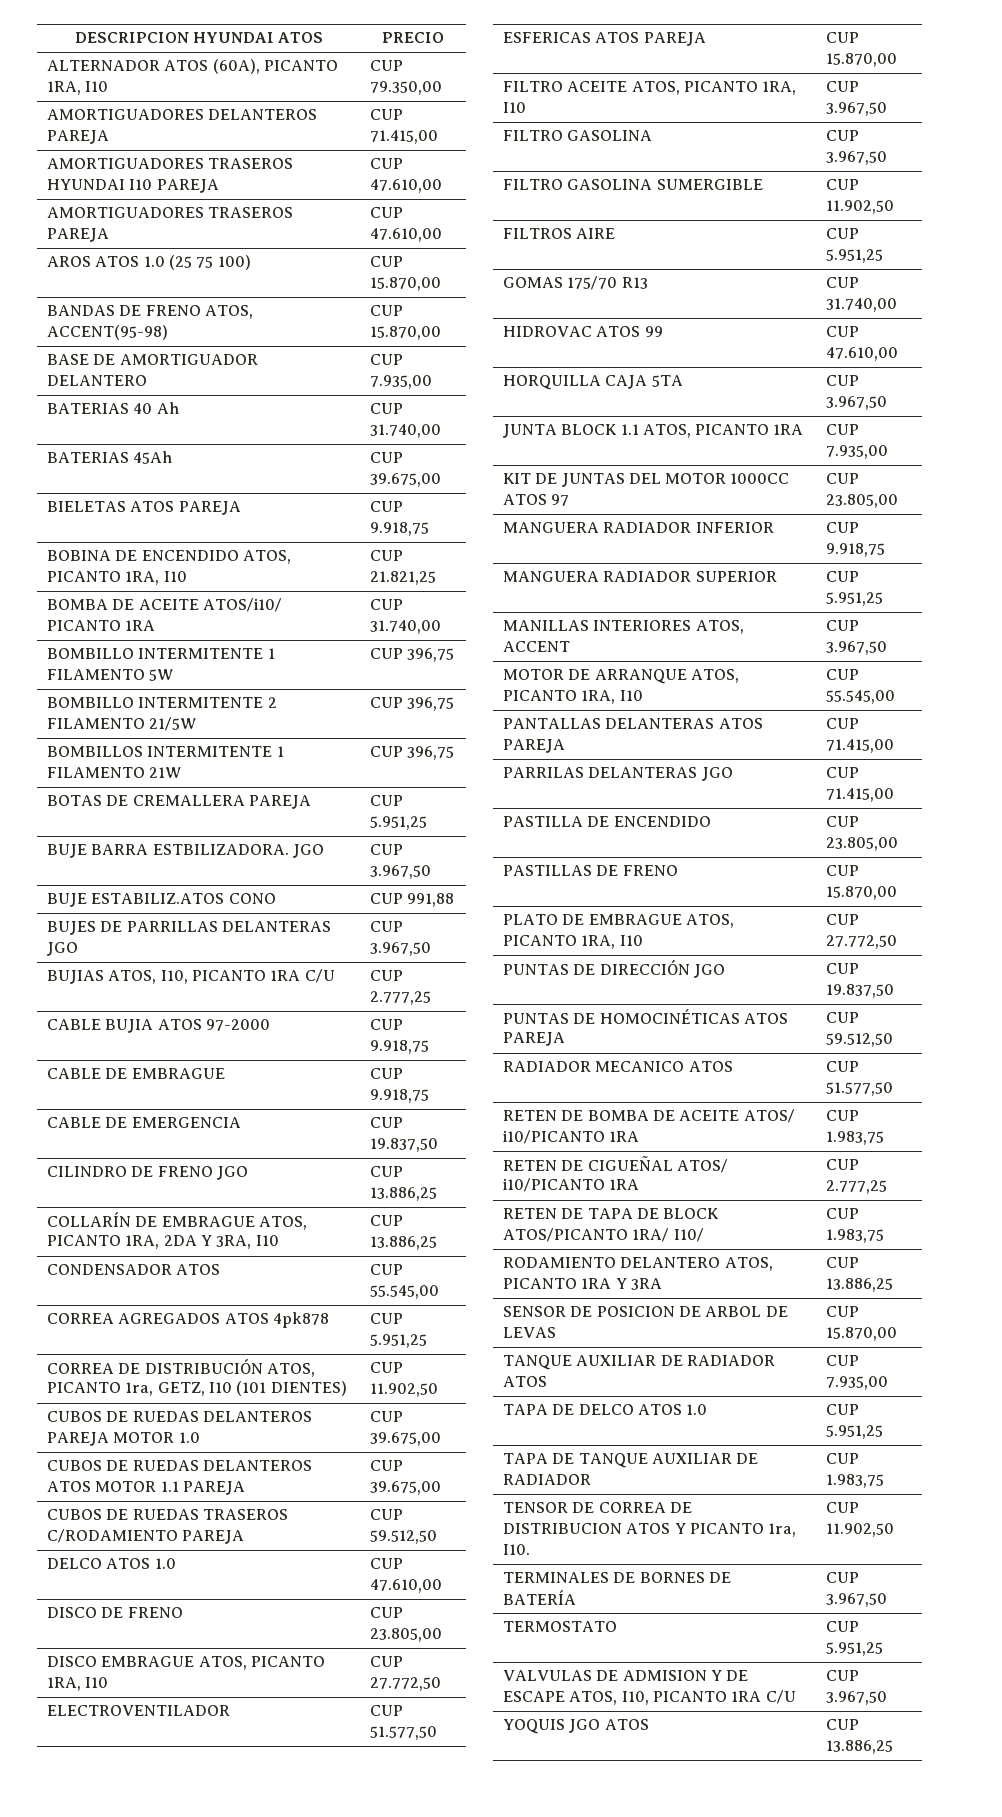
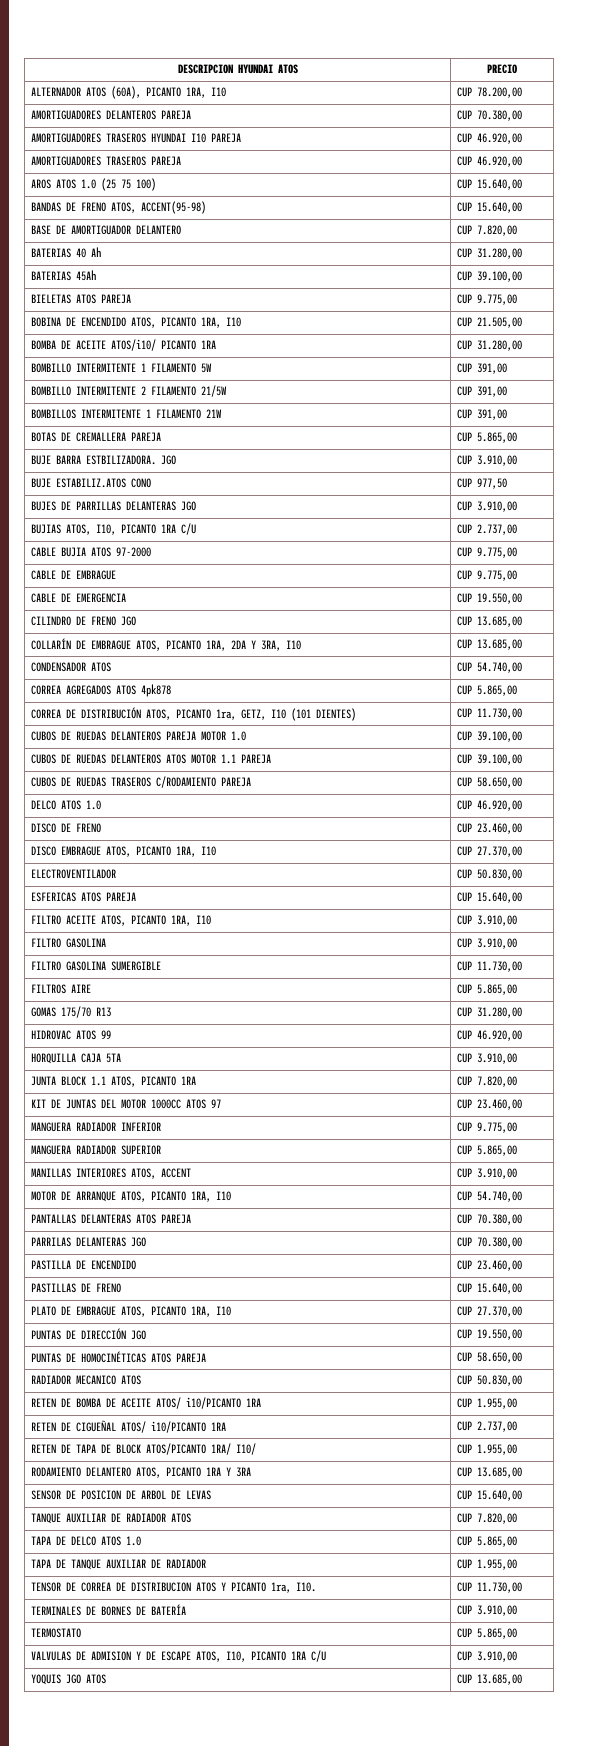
- ALTERNADOR ATOS (60A), PICANTO 1RA, I10 | CUP 79.350,00
+ ALTERNADOR ATOS (60A), PICANTO 1RA, I10 | CUP 78.200,00
- AMORTIGUADORES DELANTEROS PAREJA | CUP 71.415,00
+ AMORTIGUADORES DELANTEROS PAREJA | CUP 70.380,00
- AMORTIGUADORES TRASEROS HYUNDAI I10 PAREJA | CUP 47.610,00
+ AMORTIGUADORES TRASEROS HYUNDAI I10 PAREJA | CUP 46.920,00
- AMORTIGUADORES TRASEROS PAREJA | CUP 47.610,00
+ AMORTIGUADORES TRASEROS PAREJA | CUP 46.920,00
- AROS ATOS 1.0 (25 75 100) | CUP 15.870,00
+ AROS ATOS 1.0 (25 75 100) | CUP 15.640,00
- BANDAS DE FRENO ATOS, ACCENT(95-98) | CUP 15.870,00
+ BANDAS DE FRENO ATOS, ACCENT(95-98) | CUP 15.640,00
- BASE DE AMORTIGUADOR DELANTERO | CUP 7.935,00
+ BASE DE AMORTIGUADOR DELANTERO | CUP 7.820,00
- BATERIAS 40 Ah | CUP 31.740,00
+ BATERIAS 40 Ah | CUP 31.280,00
- BATERIAS 45Ah | CUP 39.675,00
+ BATERIAS 45Ah | CUP 39.100,00
- BIELETAS ATOS PAREJA | CUP 9.918,75
+ BIELETAS ATOS PAREJA | CUP 9.775,00
- BOBINA DE ENCENDIDO ATOS, PICANTO 1RA, I10 | CUP 21.821,25
+ BOBINA DE ENCENDIDO ATOS, PICANTO 1RA, I10 | CUP 21.505,00
- BOMBA DE ACEITE ATOS/i10/ PICANTO 1RA | CUP 31.740,00
+ BOMBA DE ACEITE ATOS/i10/ PICANTO 1RA | CUP 31.280,00
- BOMBILLO INTERMITENTE 1 FILAMENTO 5W | CUP 396,75
+ BOMBILLO INTERMITENTE 1 FILAMENTO 5W | CUP 391,00
- BOMBILLO INTERMITENTE 2 FILAMENTO 21/5W | CUP 396,75
+ BOMBILLO INTERMITENTE 2 FILAMENTO 21/5W | CUP 391,00
- BOMBILLOS INTERMITENTE 1 FILAMENTO 21W | CUP 396,75
+ BOMBILLOS INTERMITENTE 1 FILAMENTO 21W | CUP 391,00
- BOTAS DE CREMALLERA PAREJA | CUP 5.951,25
+ BOTAS DE CREMALLERA PAREJA | CUP 5.865,00
- BUJE BARRA ESTBILIZADORA. JGO | CUP 3.967,50
+ BUJE BARRA ESTBILIZADORA. JGO | CUP 3.910,00
- BUJE ESTABILIZ.ATOS CONO | CUP 991,88
+ BUJE ESTABILIZ.ATOS CONO | CUP 977,50
- BUJES DE PARRILLAS DELANTERAS JGO | CUP 3.967,50
+ BUJES DE PARRILLAS DELANTERAS JGO | CUP 3.910,00
- BUJIAS ATOS, I10, PICANTO 1RA C/U | CUP 2.777,25
+ BUJIAS ATOS, I10, PICANTO 1RA C/U | CUP 2.737,00
- CABLE BUJIA ATOS 97-2000 | CUP 9.918,75
+ CABLE BUJIA ATOS 97-2000 | CUP 9.775,00
- CABLE DE EMBRAGUE | CUP 9.918,75
+ CABLE DE EMBRAGUE | CUP 9.775,00
- CABLE DE EMERGENCIA | CUP 19.837,50
+ CABLE DE EMERGENCIA | CUP 19.550,00
- CILINDRO DE FRENO JGO | CUP 13.886,25
+ CILINDRO DE FRENO JGO | CUP 13.685,00
- COLLARÍN DE EMBRAGUE ATOS, PICANTO 1RA, 2DA Y 3RA, I10 | CUP 13.886,25
+ COLLARÍN DE EMBRAGUE ATOS, PICANTO 1RA, 2DA Y 3RA, I10 | CUP 13.685,00
- CONDENSADOR ATOS | CUP 55.545,00
+ CONDENSADOR ATOS | CUP 54.740,00
- CORREA AGREGADOS ATOS 4pk878 | CUP 5.951,25
+ CORREA AGREGADOS ATOS 4pk878 | CUP 5.865,00
- CORREA DE DISTRIBUCIÓN ATOS, PICANTO 1ra, GETZ, I10 (101 DIENTES) | CUP 11.902,50
+ CORREA DE DISTRIBUCIÓN ATOS, PICANTO 1ra, GETZ, I10 (101 DIENTES) | CUP 11.730,00
- CUBOS DE RUEDAS DELANTEROS PAREJA MOTOR 1.0 | CUP 39.675,00
+ CUBOS DE RUEDAS DELANTEROS PAREJA MOTOR 1.0 | CUP 39.100,00
- CUBOS DE RUEDAS DELANTEROS ATOS MOTOR 1.1 PAREJA | CUP 39.675,00
+ CUBOS DE RUEDAS DELANTEROS ATOS MOTOR 1.1 PAREJA | CUP 39.100,00
- CUBOS DE RUEDAS TRASEROS C/RODAMIENTO PAREJA | CUP 59.512,50
- DELCO ATOS 1.0 | CUP 47.610,00
+ CUBOS DE RUEDAS TRASEROS C/RODAMIENTO PAREJA | CUP 58.650,00
+ DELCO ATOS 1.0 | CUP 46.920,00
- DISCO DE FRENO | CUP 23.805,00
+ DISCO DE FRENO | CUP 23.460,00
- DISCO EMBRAGUE ATOS, PICANTO 1RA, I10 | CUP 27.772,50
+ DISCO EMBRAGUE ATOS, PICANTO 1RA, I10 | CUP 27.370,00
- ELECTROVENTILADOR | CUP 51.577,50
+ ELECTROVENTILADOR | CUP 50.830,00
- ESFERICAS ATOS PAREJA | CUP 15.870,00
+ ESFERICAS ATOS PAREJA | CUP 15.640,00
- FILTRO ACEITE ATOS, PICANTO 1RA, I10 | CUP 3.967,50
+ FILTRO ACEITE ATOS, PICANTO 1RA, I10 | CUP 3.910,00
- FILTRO GASOLINA | CUP 3.967,50
+ FILTRO GASOLINA | CUP 3.910,00
- FILTRO GASOLINA SUMERGIBLE | CUP 11.902,50
+ FILTRO GASOLINA SUMERGIBLE | CUP 11.730,00
- FILTROS AIRE | CUP 5.951,25
+ FILTROS AIRE | CUP 5.865,00
- GOMAS 175/70 R13 | CUP 31.740,00
+ GOMAS 175/70 R13 | CUP 31.280,00
- HIDROVAC ATOS 99 | CUP 47.610,00
+ HIDROVAC ATOS 99 | CUP 46.920,00
- HORQUILLA CAJA 5TA | CUP 3.967,50
+ HORQUILLA CAJA 5TA | CUP 3.910,00
- JUNTA BLOCK 1.1 ATOS, PICANTO 1RA | CUP 7.935,00
+ JUNTA BLOCK 1.1 ATOS, PICANTO 1RA | CUP 7.820,00
- KIT DE JUNTAS DEL MOTOR 1000CC ATOS 97 | CUP 23.805,00
+ KIT DE JUNTAS DEL MOTOR 1000CC ATOS 97 | CUP 23.460,00
- MANGUERA RADIADOR INFERIOR | CUP 9.918,75
+ MANGUERA RADIADOR INFERIOR | CUP 9.775,00
- MANGUERA RADIADOR SUPERIOR | CUP 5.951,25
+ MANGUERA RADIADOR SUPERIOR | CUP 5.865,00
- MANILLAS INTERIORES ATOS, ACCENT | CUP 3.967,50
+ MANILLAS INTERIORES ATOS, ACCENT | CUP 3.910,00
- MOTOR DE ARRANQUE ATOS, PICANTO 1RA, I10 | CUP 55.545,00
+ MOTOR DE ARRANQUE ATOS, PICANTO 1RA, I10 | CUP 54.740,00
- PANTALLAS DELANTERAS ATOS PAREJA | CUP 71.415,00
+ PANTALLAS DELANTERAS ATOS PAREJA | CUP 70.380,00
- PARRILAS DELANTERAS JGO | CUP 71.415,00
+ PARRILAS DELANTERAS JGO | CUP 70.380,00
- PASTILLA DE ENCENDIDO | CUP 23.805,00
+ PASTILLA DE ENCENDIDO | CUP 23.460,00
- PASTILLAS DE FRENO | CUP 15.870,00
+ PASTILLAS DE FRENO | CUP 15.640,00
- PLATO DE EMBRAGUE ATOS, PICANTO 1RA, I10 | CUP 27.772,50
+ PLATO DE EMBRAGUE ATOS, PICANTO 1RA, I10 | CUP 27.370,00
- PUNTAS DE DIRECCIÓN JGO | CUP 19.837,50
+ PUNTAS DE DIRECCIÓN JGO | CUP 19.550,00
- PUNTAS DE HOMOCINÉTICAS ATOS PAREJA | CUP 59.512,50
+ PUNTAS DE HOMOCINÉTICAS ATOS PAREJA | CUP 58.650,00
- RADIADOR MECANICO ATOS | CUP 51.577,50
+ RADIADOR MECANICO ATOS | CUP 50.830,00
- RETEN DE BOMBA DE ACEITE ATOS/ i10/PICANTO 1RA | CUP 1.983,75
+ RETEN DE BOMBA DE ACEITE ATOS/ i10/PICANTO 1RA | CUP 1.955,00
- RETEN DE CIGUEÑAL ATOS/ i10/PICANTO 1RA | CUP 2.777,25
+ RETEN DE CIGUEÑAL ATOS/ i10/PICANTO 1RA | CUP 2.737,00
- RETEN DE TAPA DE BLOCK ATOS/PICANTO 1RA/ I10/ | CUP 1.983,75
+ RETEN DE TAPA DE BLOCK ATOS/PICANTO 1RA/ I10/ | CUP 1.955,00
- RODAMIENTO DELANTERO ATOS, PICANTO 1RA Y 3RA | CUP 13.886,25
+ RODAMIENTO DELANTERO ATOS, PICANTO 1RA Y 3RA | CUP 13.685,00
- SENSOR DE POSICION DE ARBOL DE LEVAS | CUP 15.870,00
+ SENSOR DE POSICION DE ARBOL DE LEVAS | CUP 15.640,00
- TANQUE AUXILIAR DE RADIADOR ATOS | CUP 7.935,00
+ TANQUE AUXILIAR DE RADIADOR ATOS | CUP 7.820,00
- TAPA DE DELCO ATOS 1.0 | CUP 5.951,25
+ TAPA DE DELCO ATOS 1.0 | CUP 5.865,00
- TAPA DE TANQUE AUXILIAR DE RADIADOR | CUP 1.983,75
+ TAPA DE TANQUE AUXILIAR DE RADIADOR | CUP 1.955,00
- TENSOR DE CORREA DE DISTRIBUCION ATOS Y PICANTO 1ra, I10. | CUP 11.902,50
+ TENSOR DE CORREA DE DISTRIBUCION ATOS Y PICANTO 1ra, I10. | CUP 11.730,00
- TERMINALES DE BORNES DE BATERÍA | CUP 3.967,50
+ TERMINALES DE BORNES DE BATERÍA | CUP 3.910,00
- TERMOSTATO | CUP 5.951,25
+ TERMOSTATO | CUP 5.865,00
- VALVULAS DE ADMISION Y DE ESCAPE ATOS, I10, PICANTO 1RA C/U | CUP 3.967,50
+ VALVULAS DE ADMISION Y DE ESCAPE ATOS, I10, PICANTO 1RA C/U | CUP 3.910,00
- YOQUIS JGO ATOS | CUP 13.886,25
+ YOQUIS JGO ATOS | CUP 13.685,00

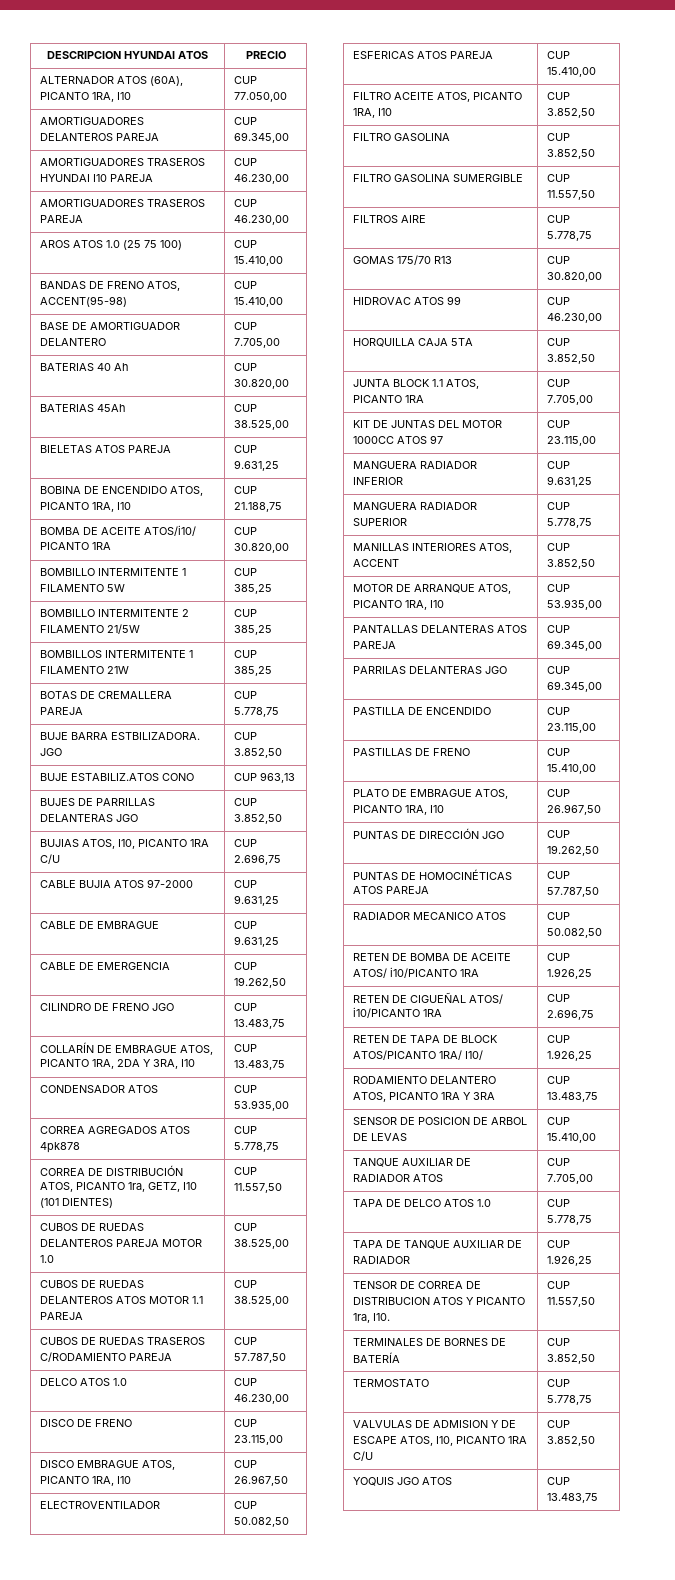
- ALTERNADOR ATOS (60A), PICANTO 1RA, I10 | CUP 78.200,00
+ ALTERNADOR ATOS (60A), PICANTO 1RA, I10 | CUP 77.050,00
- AMORTIGUADORES DELANTEROS PAREJA | CUP 70.380,00
+ AMORTIGUADORES DELANTEROS PAREJA | CUP 69.345,00
- AMORTIGUADORES TRASEROS HYUNDAI I10 PAREJA | CUP 46.920,00
+ AMORTIGUADORES TRASEROS HYUNDAI I10 PAREJA | CUP 46.230,00
- AMORTIGUADORES TRASEROS PAREJA | CUP 46.920,00
+ AMORTIGUADORES TRASEROS PAREJA | CUP 46.230,00
- AROS ATOS 1.0 (25 75 100) | CUP 15.640,00
+ AROS ATOS 1.0 (25 75 100) | CUP 15.410,00
- BANDAS DE FRENO ATOS, ACCENT(95-98) | CUP 15.640,00
+ BANDAS DE FRENO ATOS, ACCENT(95-98) | CUP 15.410,00
- BASE DE AMORTIGUADOR DELANTERO | CUP 7.820,00
+ BASE DE AMORTIGUADOR DELANTERO | CUP 7.705,00
- BATERIAS 40 Ah | CUP 31.280,00
+ BATERIAS 40 Ah | CUP 30.820,00
- BATERIAS 45Ah | CUP 39.100,00
+ BATERIAS 45Ah | CUP 38.525,00
- BIELETAS ATOS PAREJA | CUP 9.775,00
+ BIELETAS ATOS PAREJA | CUP 9.631,25
- BOBINA DE ENCENDIDO ATOS, PICANTO 1RA, I10 | CUP 21.505,00
+ BOBINA DE ENCENDIDO ATOS, PICANTO 1RA, I10 | CUP 21.188,75
- BOMBA DE ACEITE ATOS/i10/ PICANTO 1RA | CUP 31.280,00
+ BOMBA DE ACEITE ATOS/i10/ PICANTO 1RA | CUP 30.820,00
- BOMBILLO INTERMITENTE 1 FILAMENTO 5W | CUP 391,00
+ BOMBILLO INTERMITENTE 1 FILAMENTO 5W | CUP 385,25
- BOMBILLO INTERMITENTE 2 FILAMENTO 21/5W | CUP 391,00
+ BOMBILLO INTERMITENTE 2 FILAMENTO 21/5W | CUP 385,25
- BOMBILLOS INTERMITENTE 1 FILAMENTO 21W | CUP 391,00
+ BOMBILLOS INTERMITENTE 1 FILAMENTO 21W | CUP 385,25
- BOTAS DE CREMALLERA PAREJA | CUP 5.865,00
+ BOTAS DE CREMALLERA PAREJA | CUP 5.778,75
- BUJE BARRA ESTBILIZADORA. JGO | CUP 3.910,00
+ BUJE BARRA ESTBILIZADORA. JGO | CUP 3.852,50
- BUJE ESTABILIZ.ATOS CONO | CUP 977,50
+ BUJE ESTABILIZ.ATOS CONO | CUP 963,13
- BUJES DE PARRILLAS DELANTERAS JGO | CUP 3.910,00
+ BUJES DE PARRILLAS DELANTERAS JGO | CUP 3.852,50
- BUJIAS ATOS, I10, PICANTO 1RA C/U | CUP 2.737,00
+ BUJIAS ATOS, I10, PICANTO 1RA C/U | CUP 2.696,75
- CABLE BUJIA ATOS 97-2000 | CUP 9.775,00
+ CABLE BUJIA ATOS 97-2000 | CUP 9.631,25
- CABLE DE EMBRAGUE | CUP 9.775,00
+ CABLE DE EMBRAGUE | CUP 9.631,25
- CABLE DE EMERGENCIA | CUP 19.550,00
+ CABLE DE EMERGENCIA | CUP 19.262,50
- CILINDRO DE FRENO JGO | CUP 13.685,00
+ CILINDRO DE FRENO JGO | CUP 13.483,75
- COLLARÍN DE EMBRAGUE ATOS, PICANTO 1RA, 2DA Y 3RA, I10 | CUP 13.685,00
+ COLLARÍN DE EMBRAGUE ATOS, PICANTO 1RA, 2DA Y 3RA, I10 | CUP 13.483,75
- CONDENSADOR ATOS | CUP 54.740,00
+ CONDENSADOR ATOS | CUP 53.935,00
- CORREA AGREGADOS ATOS 4pk878 | CUP 5.865,00
+ CORREA AGREGADOS ATOS 4pk878 | CUP 5.778,75
- CORREA DE DISTRIBUCIÓN ATOS, PICANTO 1ra, GETZ, I10 (101 DIENTES) | CUP 11.730,00
+ CORREA DE DISTRIBUCIÓN ATOS, PICANTO 1ra, GETZ, I10 (101 DIENTES) | CUP 11.557,50
- CUBOS DE RUEDAS DELANTEROS PAREJA MOTOR 1.0 | CUP 39.100,00
+ CUBOS DE RUEDAS DELANTEROS PAREJA MOTOR 1.0 | CUP 38.525,00
- CUBOS DE RUEDAS DELANTEROS ATOS MOTOR 1.1 PAREJA | CUP 39.100,00
+ CUBOS DE RUEDAS DELANTEROS ATOS MOTOR 1.1 PAREJA | CUP 38.525,00
- CUBOS DE RUEDAS TRASEROS C/RODAMIENTO PAREJA | CUP 58.650,00
- DELCO ATOS 1.0 | CUP 46.920,00
+ CUBOS DE RUEDAS TRASEROS C/RODAMIENTO PAREJA | CUP 57.787,50
+ DELCO ATOS 1.0 | CUP 46.230,00
- DISCO DE FRENO | CUP 23.460,00
+ DISCO DE FRENO | CUP 23.115,00
- DISCO EMBRAGUE ATOS, PICANTO 1RA, I10 | CUP 27.370,00
+ DISCO EMBRAGUE ATOS, PICANTO 1RA, I10 | CUP 26.967,50
- ELECTROVENTILADOR | CUP 50.830,00
+ ELECTROVENTILADOR | CUP 50.082,50
- ESFERICAS ATOS PAREJA | CUP 15.640,00
+ ESFERICAS ATOS PAREJA | CUP 15.410,00
- FILTRO ACEITE ATOS, PICANTO 1RA, I10 | CUP 3.910,00
+ FILTRO ACEITE ATOS, PICANTO 1RA, I10 | CUP 3.852,50
- FILTRO GASOLINA | CUP 3.910,00
+ FILTRO GASOLINA | CUP 3.852,50
- FILTRO GASOLINA SUMERGIBLE | CUP 11.730,00
+ FILTRO GASOLINA SUMERGIBLE | CUP 11.557,50
- FILTROS AIRE | CUP 5.865,00
+ FILTROS AIRE | CUP 5.778,75
- GOMAS 175/70 R13 | CUP 31.280,00
+ GOMAS 175/70 R13 | CUP 30.820,00
- HIDROVAC ATOS 99 | CUP 46.920,00
+ HIDROVAC ATOS 99 | CUP 46.230,00
- HORQUILLA CAJA 5TA | CUP 3.910,00
+ HORQUILLA CAJA 5TA | CUP 3.852,50
- JUNTA BLOCK 1.1 ATOS, PICANTO 1RA | CUP 7.820,00
+ JUNTA BLOCK 1.1 ATOS, PICANTO 1RA | CUP 7.705,00
- KIT DE JUNTAS DEL MOTOR 1000CC ATOS 97 | CUP 23.460,00
+ KIT DE JUNTAS DEL MOTOR 1000CC ATOS 97 | CUP 23.115,00
- MANGUERA RADIADOR INFERIOR | CUP 9.775,00
+ MANGUERA RADIADOR INFERIOR | CUP 9.631,25
- MANGUERA RADIADOR SUPERIOR | CUP 5.865,00
+ MANGUERA RADIADOR SUPERIOR | CUP 5.778,75
- MANILLAS INTERIORES ATOS, ACCENT | CUP 3.910,00
+ MANILLAS INTERIORES ATOS, ACCENT | CUP 3.852,50
- MOTOR DE ARRANQUE ATOS, PICANTO 1RA, I10 | CUP 54.740,00
+ MOTOR DE ARRANQUE ATOS, PICANTO 1RA, I10 | CUP 53.935,00
- PANTALLAS DELANTERAS ATOS PAREJA | CUP 70.380,00
+ PANTALLAS DELANTERAS ATOS PAREJA | CUP 69.345,00
- PARRILAS DELANTERAS JGO | CUP 70.380,00
+ PARRILAS DELANTERAS JGO | CUP 69.345,00
- PASTILLA DE ENCENDIDO | CUP 23.460,00
+ PASTILLA DE ENCENDIDO | CUP 23.115,00
- PASTILLAS DE FRENO | CUP 15.640,00
+ PASTILLAS DE FRENO | CUP 15.410,00
- PLATO DE EMBRAGUE ATOS, PICANTO 1RA, I10 | CUP 27.370,00
+ PLATO DE EMBRAGUE ATOS, PICANTO 1RA, I10 | CUP 26.967,50
- PUNTAS DE DIRECCIÓN JGO | CUP 19.550,00
+ PUNTAS DE DIRECCIÓN JGO | CUP 19.262,50
- PUNTAS DE HOMOCINÉTICAS ATOS PAREJA | CUP 58.650,00
+ PUNTAS DE HOMOCINÉTICAS ATOS PAREJA | CUP 57.787,50
- RADIADOR MECANICO ATOS | CUP 50.830,00
+ RADIADOR MECANICO ATOS | CUP 50.082,50
- RETEN DE BOMBA DE ACEITE ATOS/ i10/PICANTO 1RA | CUP 1.955,00
+ RETEN DE BOMBA DE ACEITE ATOS/ i10/PICANTO 1RA | CUP 1.926,25
- RETEN DE CIGUEÑAL ATOS/ i10/PICANTO 1RA | CUP 2.737,00
+ RETEN DE CIGUEÑAL ATOS/ i10/PICANTO 1RA | CUP 2.696,75
- RETEN DE TAPA DE BLOCK ATOS/PICANTO 1RA/ I10/ | CUP 1.955,00
+ RETEN DE TAPA DE BLOCK ATOS/PICANTO 1RA/ I10/ | CUP 1.926,25
- RODAMIENTO DELANTERO ATOS, PICANTO 1RA Y 3RA | CUP 13.685,00
+ RODAMIENTO DELANTERO ATOS, PICANTO 1RA Y 3RA | CUP 13.483,75
- SENSOR DE POSICION DE ARBOL DE LEVAS | CUP 15.640,00
+ SENSOR DE POSICION DE ARBOL DE LEVAS | CUP 15.410,00
- TANQUE AUXILIAR DE RADIADOR ATOS | CUP 7.820,00
+ TANQUE AUXILIAR DE RADIADOR ATOS | CUP 7.705,00
- TAPA DE DELCO ATOS 1.0 | CUP 5.865,00
+ TAPA DE DELCO ATOS 1.0 | CUP 5.778,75
- TAPA DE TANQUE AUXILIAR DE RADIADOR | CUP 1.955,00
+ TAPA DE TANQUE AUXILIAR DE RADIADOR | CUP 1.926,25
- TENSOR DE CORREA DE DISTRIBUCION ATOS Y PICANTO 1ra, I10. | CUP 11.730,00
+ TENSOR DE CORREA DE DISTRIBUCION ATOS Y PICANTO 1ra, I10. | CUP 11.557,50
- TERMINALES DE BORNES DE BATERÍA | CUP 3.910,00
+ TERMINALES DE BORNES DE BATERÍA | CUP 3.852,50
- TERMOSTATO | CUP 5.865,00
+ TERMOSTATO | CUP 5.778,75
- VALVULAS DE ADMISION Y DE ESCAPE ATOS, I10, PICANTO 1RA C/U | CUP 3.910,00
+ VALVULAS DE ADMISION Y DE ESCAPE ATOS, I10, PICANTO 1RA C/U | CUP 3.852,50
- YOQUIS JGO ATOS | CUP 13.685,00
+ YOQUIS JGO ATOS | CUP 13.483,75

